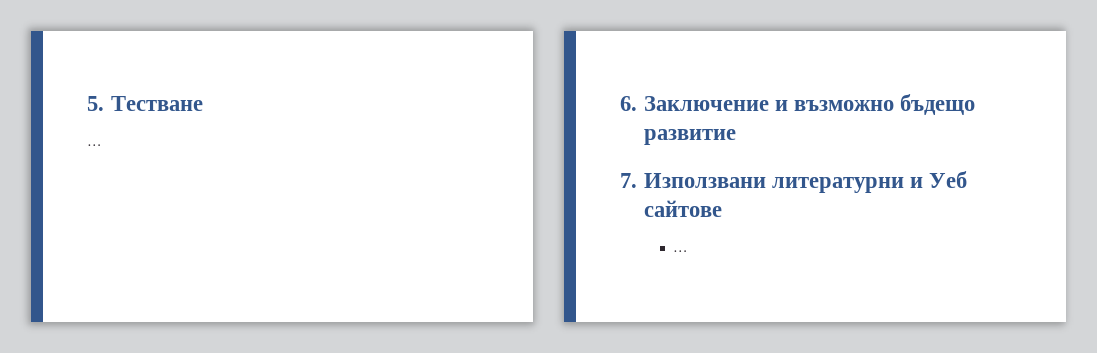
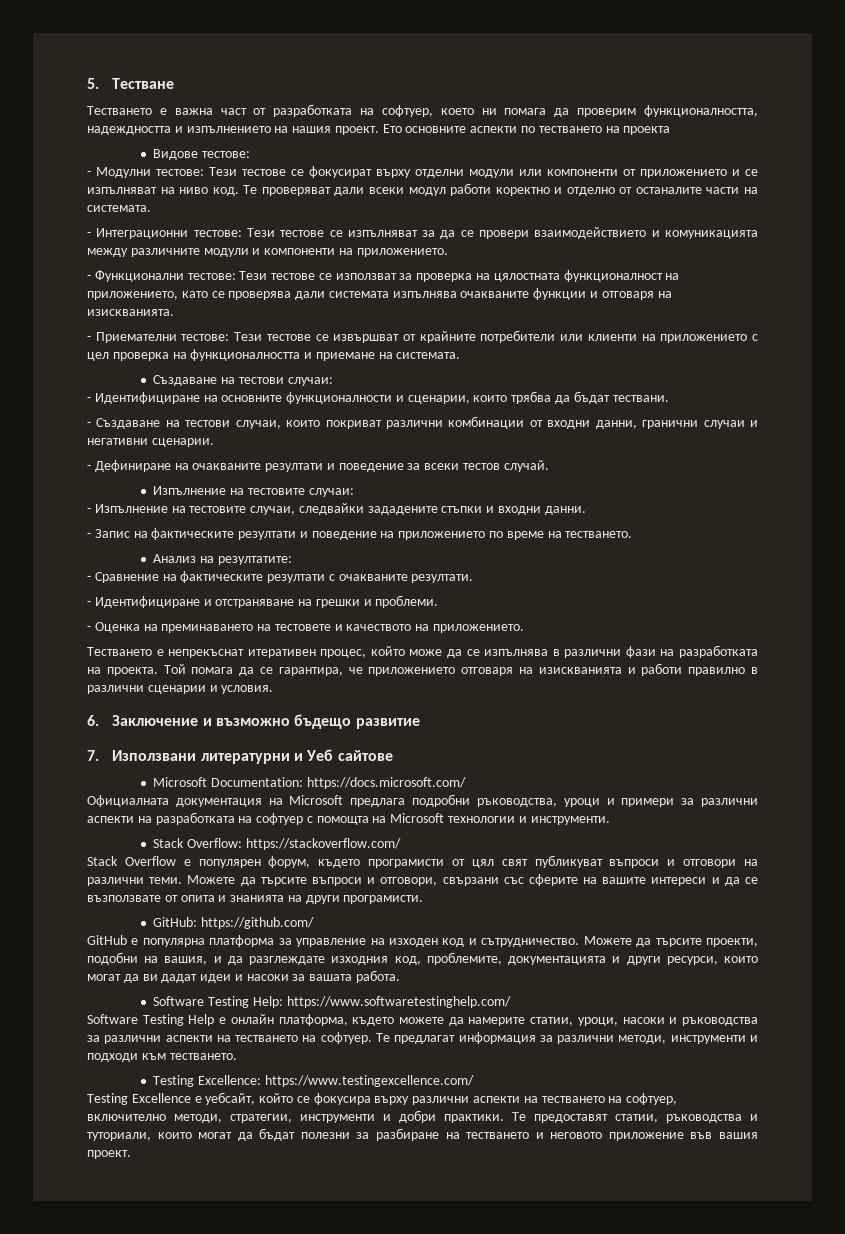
  5. Тестване
- …
+ Тестването е важна част от разработката на софтуер, което ни помага да проверим функционалността, надеждността и изпълнението на нашия проект. Ето основните аспекти по тестването на проекта
+ Видове тестове:
+ - Модулни тестове: Тези тестове се фокусират върху отделни модули или компоненти от приложението и се изпълняват на ниво код. Те проверяват дали всеки модул работи коректно и отделно от останалите части на системата.
+ - Интеграционни тестове: Тези тестове се изпълняват за да се провери взаимодействието и комуникацията между различните модули и компоненти на приложението.
+ - Функционални тестове: Тези тестове се използват за проверка на цялостната функционалност на приложението, като се проверява дали системата изпълнява очакваните функции и отговаря на изискванията.
+ - Приемателни тестове: Тези тестове се извършват от крайните потребители или клиенти на приложението с цел проверка на функционалността и приемане на системата.
+ Създаване на тестови случаи:
+ - Идентифициране на основните функционалности и сценарии, които трябва да бъдат тествани.
+ - Създаване на тестови случаи, които покриват различни комбинации от входни данни, гранични случаи и негативни сценарии.
+ - Дефиниране на очакваните резултати и поведение за всеки тестов случай.
+ Изпълнение на тестовите случаи:
+ - Изпълнение на тестовите случаи, следвайки зададените стъпки и входни данни.
+ - Запис на фактическите резултати и поведение на приложението по време на тестването.
+ Анализ на резултатите:
+ - Сравнение на фактическите резултати с очакваните резултати.
+ - Идентифициране и отстраняване на грешки и проблеми.
+ - Оценка на преминаването на тестовете и качеството на приложението.
+ Тестването е непрекъснат итеративен процес, който може да се изпълнява в различни фази на разработката на проекта. Той помага да се гарантира, че приложението отговаря на изискванията и работи правилно в различни сценарии и условия.
  7. Използвани литературни и Уеб сайтове
- …
+ Microsoft Documentation: https://docs.microsoft.com/
+ Официалната документация на Microsoft предлага подробни ръководства, уроци и примери за различни аспекти на разработката на софтуер с помощта на Microsoft технологии и инструменти.
+ Stack Overflow: https://stackoverflow.com/
+ Stack Overflow е популярен форум, където програмисти от цял свят публикуват въпроси и отговори на различни теми. Можете да търсите въпроси и отговори, свързани със сферите на вашите интереси и да се възползвате от опита и знанията на други програмисти.
+ GitHub: https://github.com/
+ GitHub е популярна платформа за управление на изходен код и сътрудничество. Можете да търсите проекти, подобни на вашия, и да разглеждате изходния код, проблемите, документацията и други ресурси, които могат да ви дадат идеи и насоки за вашата работа.
+ Software Testing Help: https://www.softwaretestinghelp.com/
+ Software Testing Help е онлайн платформа, където можете да намерите статии, уроци, насоки и ръководства за различни аспекти на тестването на софтуер. Те предлагат информация за различни методи, инструменти и подходи към тестването.
+ Testing Excellence: https://www.testingexcellence.com/
+ Testing Excellence е уебсайт, който се фокусира върху различни аспекти на тестването на софтуер, включително методи, стратегии, инструменти и добри практики. Те предоставят статии, ръководства и туториали, които могат да бъдат полезни за разбиране на тестването и неговото приложение във вашия проект.

